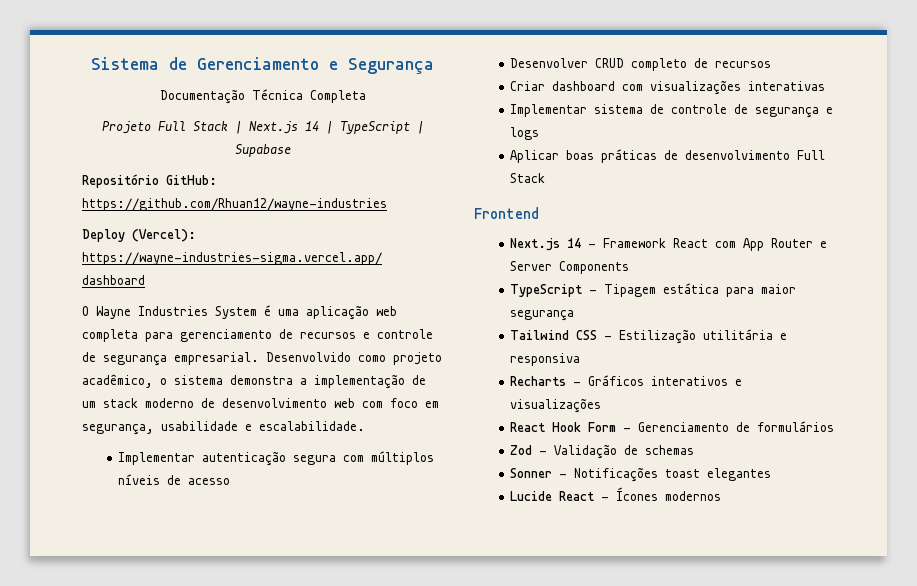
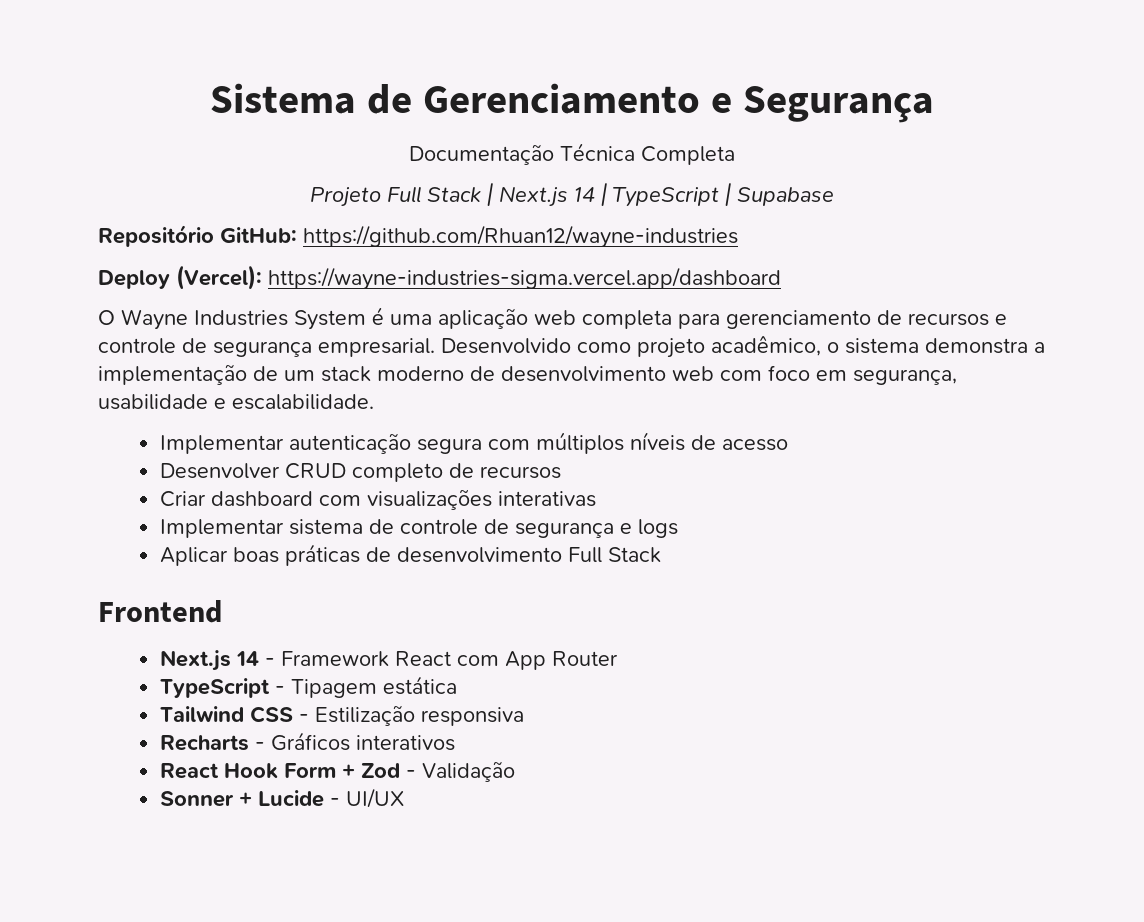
- Next.js 14 - Framework React com App Router e Server Components
+ Next.js 14 - Framework React com App Router
- TypeScript - Tipagem estática para maior segurança
+ TypeScript - Tipagem estática
- Tailwind CSS - Estilização utilitária e responsiva
+ Tailwind CSS - Estilização responsiva
- Recharts - Gráficos interativos e visualizações
+ Recharts - Gráficos interativos
- React Hook Form - Gerenciamento de formulários
- Zod - Validação de schemas
+ React Hook Form + Zod - Validação
- Sonner - Notificações toast elegantes
- Lucide React - Ícones modernos
+ Sonner + Lucide - UI/UX

